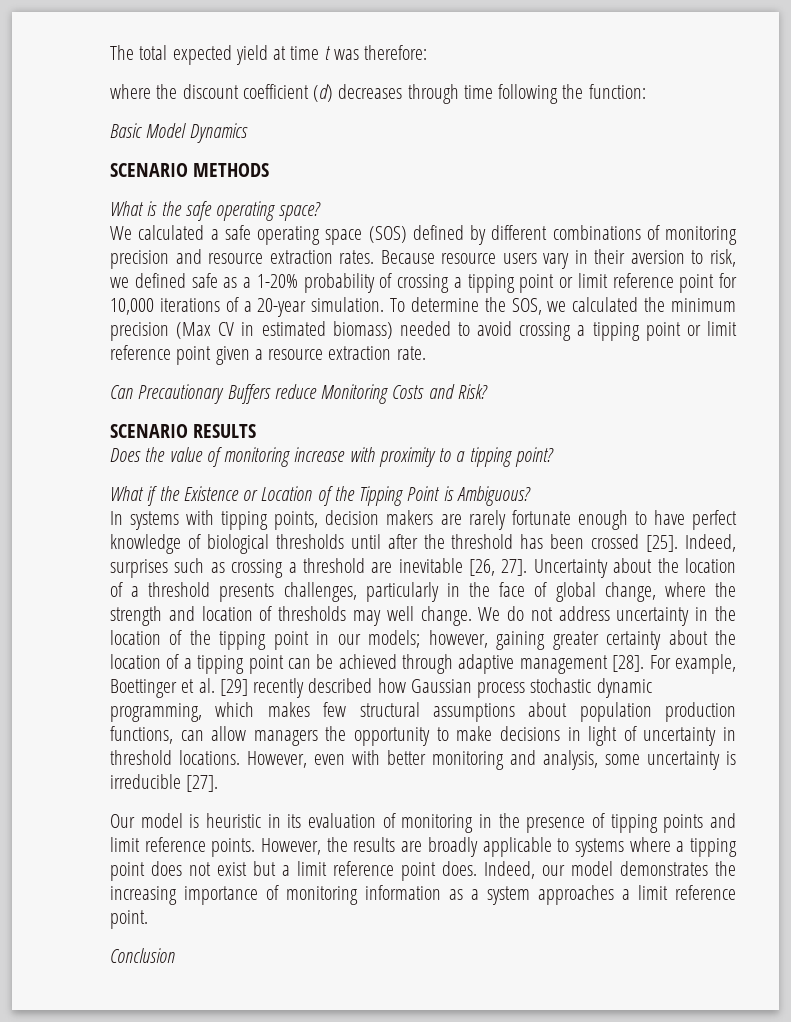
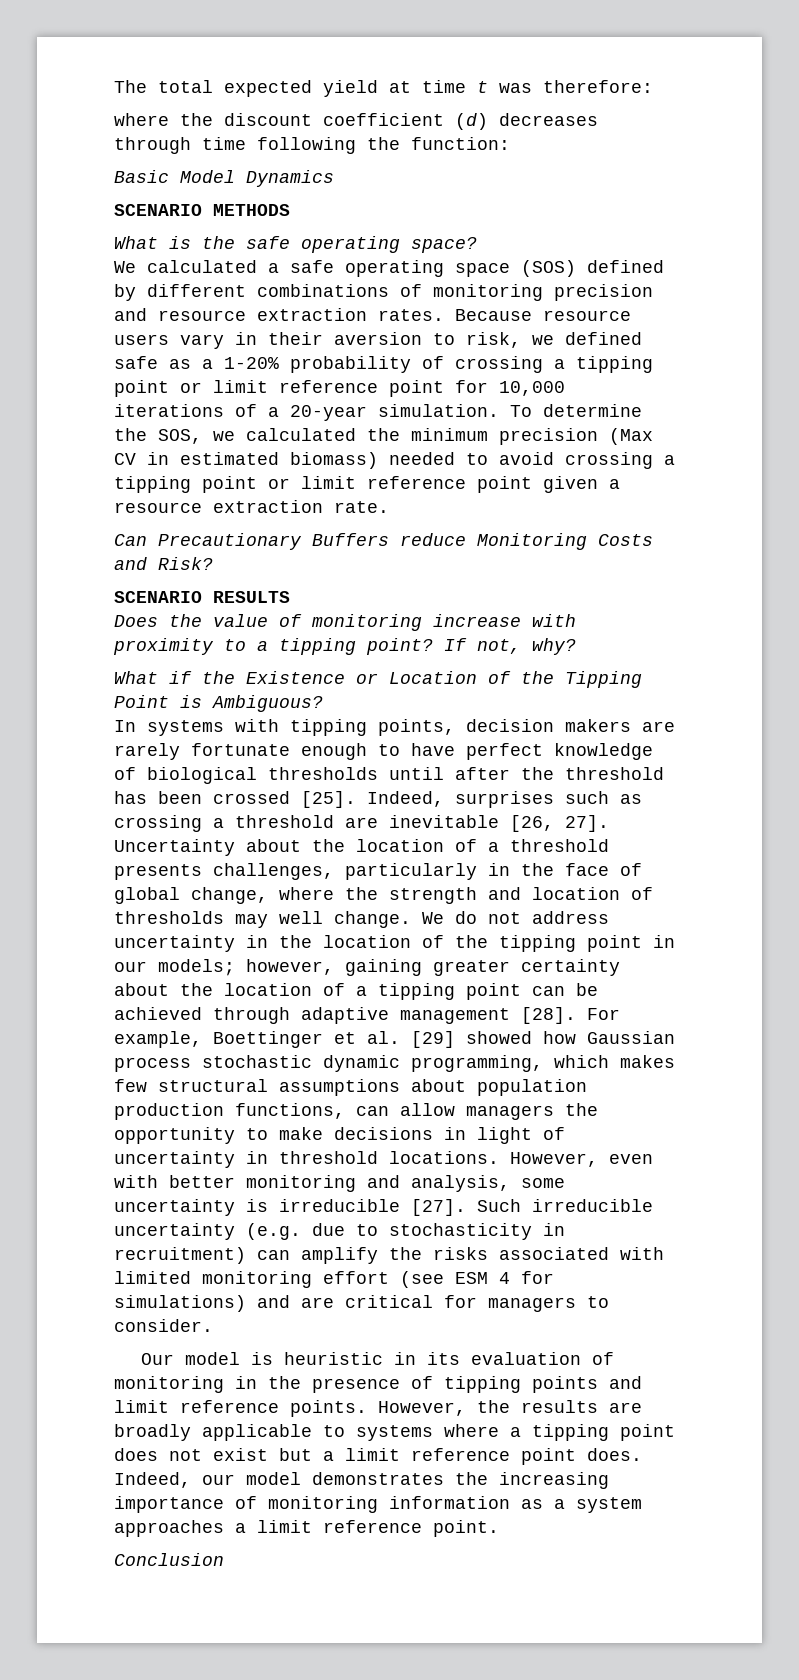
+ If not, why?
- For example, Boettinger et al. [29] recently described how Gaussian process stochastic dynamic programming, which makes few structural assumptions about population production functions, can allow managers the opportunity to make decisions in light of uncertainty in threshold locations.
+ For example, Boettinger et al. [29] showed how Gaussian process stochastic dynamic programming, which makes few structural assumptions about population production functions, can allow managers the opportunity to make decisions in light of uncertainty in threshold locations.
+ Such irreducible uncertainty (e.g. due to stochasticity in recruitment) can amplify the risks associated with limited monitoring effort (see ESM 4 for simulations) and are critical for managers to consider.

